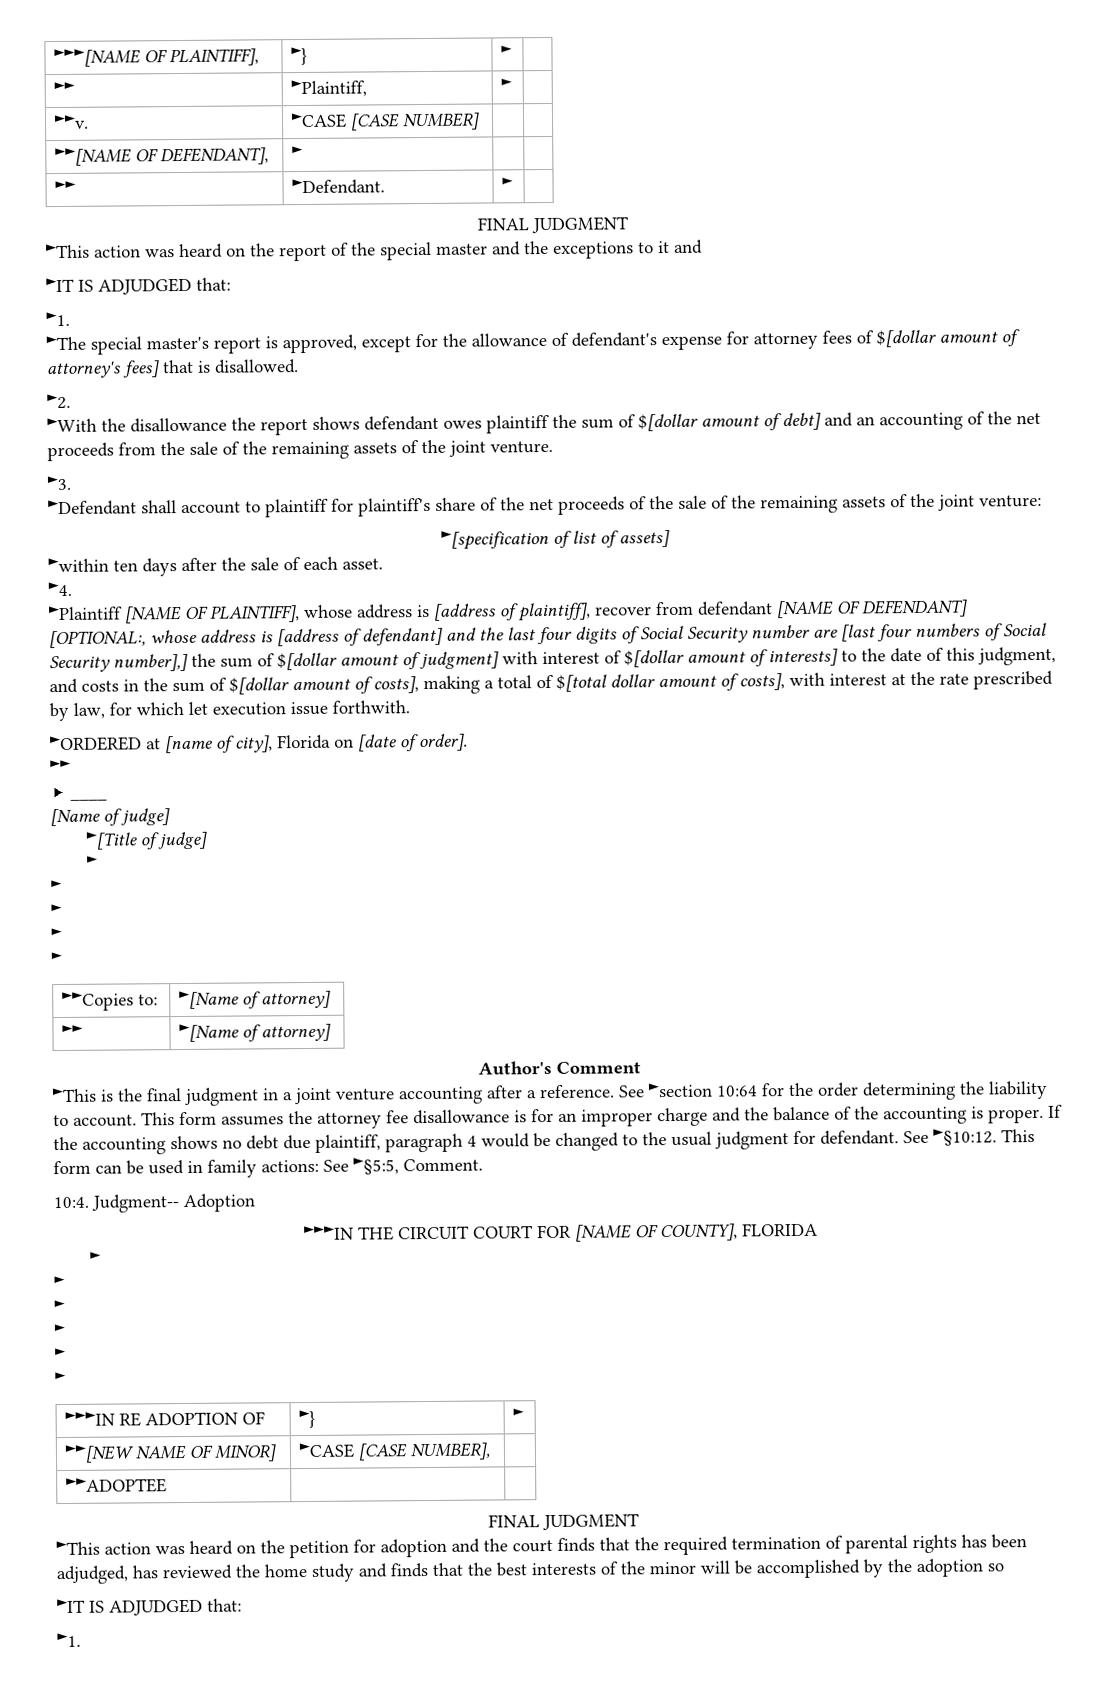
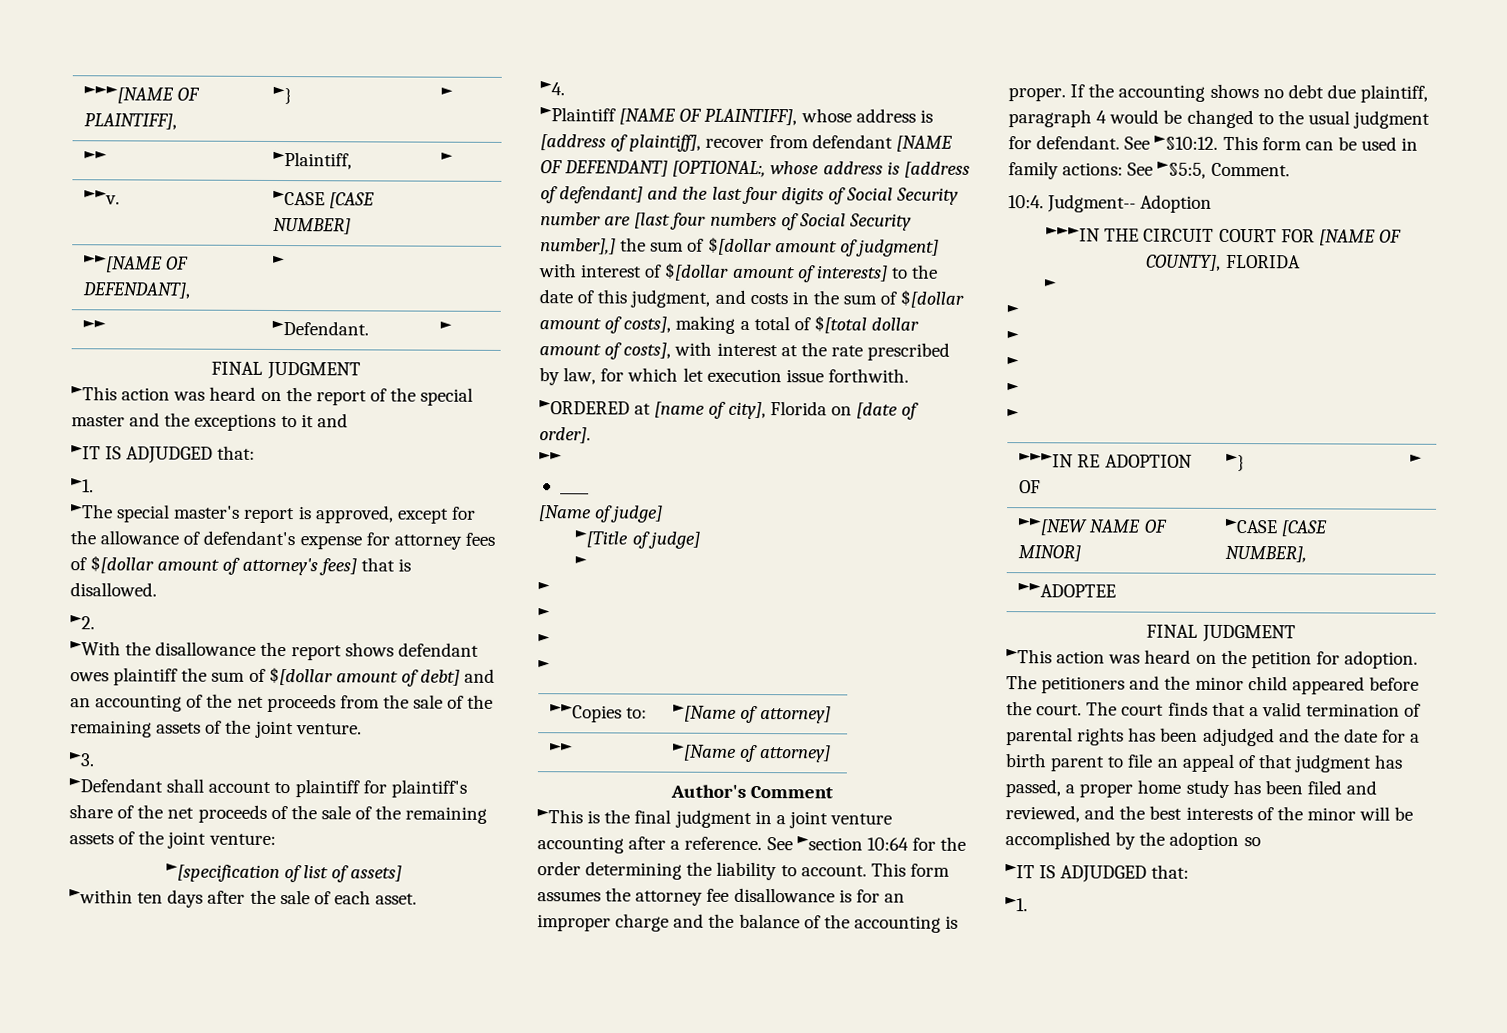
- ►This action was heard on the petition for adoption and the court finds that the required termination of parental rights has been adjudged, has reviewed the home study and finds that the best interests of the minor will be accomplished by the adoption so
+ ►This action was heard on the petition for adoption. The petitioners and the minor child appeared before the court. The court finds that a valid termination of parental rights has been adjudged and the date for a birth parent to file an appeal of that judgment has passed, a proper home study has been filed and reviewed, and the best interests of the minor will be accomplished by the adoption so

